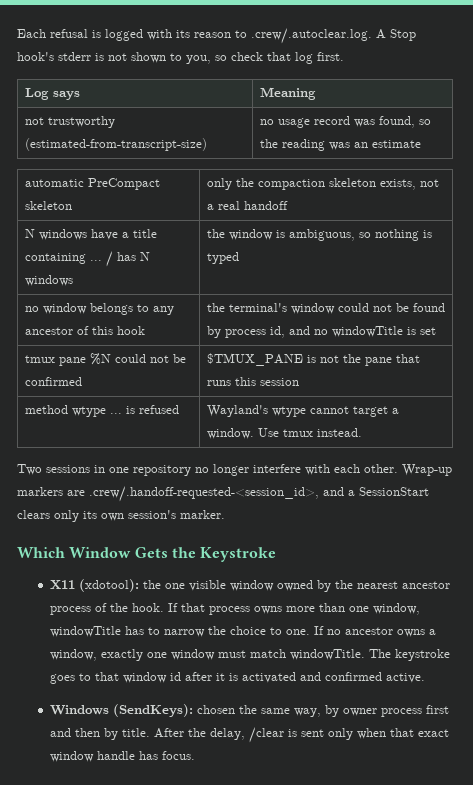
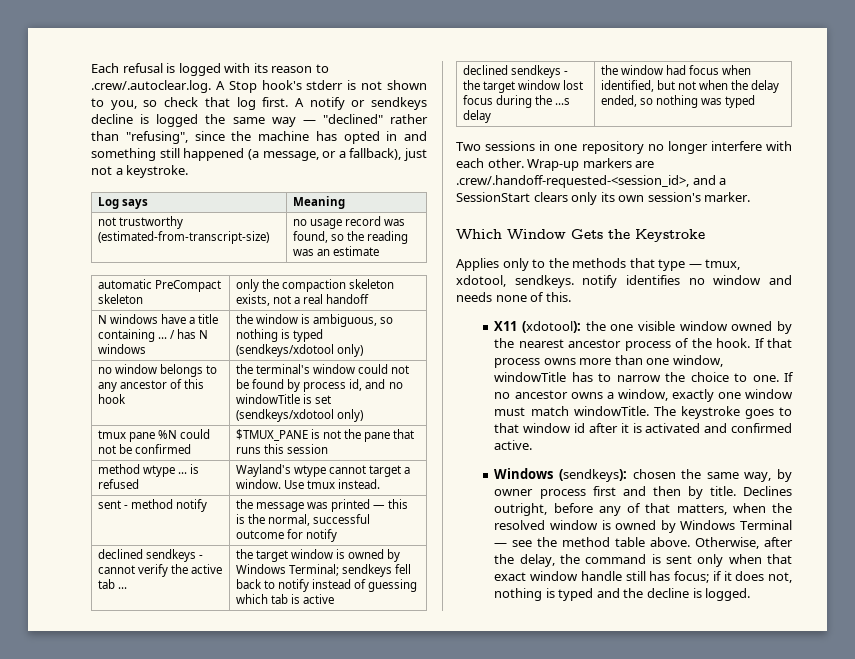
+ A notify or sendkeys decline is logged the same way — "declined" rather than "refusing", since the machine has opted in and something still happened (a message, or a fallback), just not a keystroke.
- N windows have a title containing ... / has N windows | the window is ambiguous, so nothing is typed
+ N windows have a title containing ... / has N windows | the window is ambiguous, so nothing is typed (sendkeys/xdotool only)
- no window belongs to any ancestor of this hook | the terminal's window could not be found by process id, and no windowTitle is set
+ no window belongs to any ancestor of this hook | the terminal's window could not be found by process id, and no windowTitle is set (sendkeys/xdotool only)
+ sent - method notify | the message was printed — this is the normal, successful outcome for notify
+ declined sendkeys - cannot verify the active tab ... | the target window is owned by Windows Terminal; sendkeys fell back to notify instead of guessing which tab is active
+ declined sendkeys - the target window lost focus during the ...s delay | the window had focus when identified, but not when the delay ended, so nothing was typed
+ Applies only to the methods that type — tmux, xdotool, sendkeys. notify identifies no window and needs none of this.
- Windows (SendKeys): chosen the same way, by owner process first and then by title.
+ Windows (sendkeys): chosen the same way, by owner process first and then by title.
- After the delay, /clear is sent only when that exact window handle has focus.
+ Declines outright, before any of that matters, when the resolved window is owned by Windows Terminal — see the method table above. Otherwise, after the delay, the command is sent only when that exact window handle still has focus; if it does not, nothing is typed and the decline is logged.

